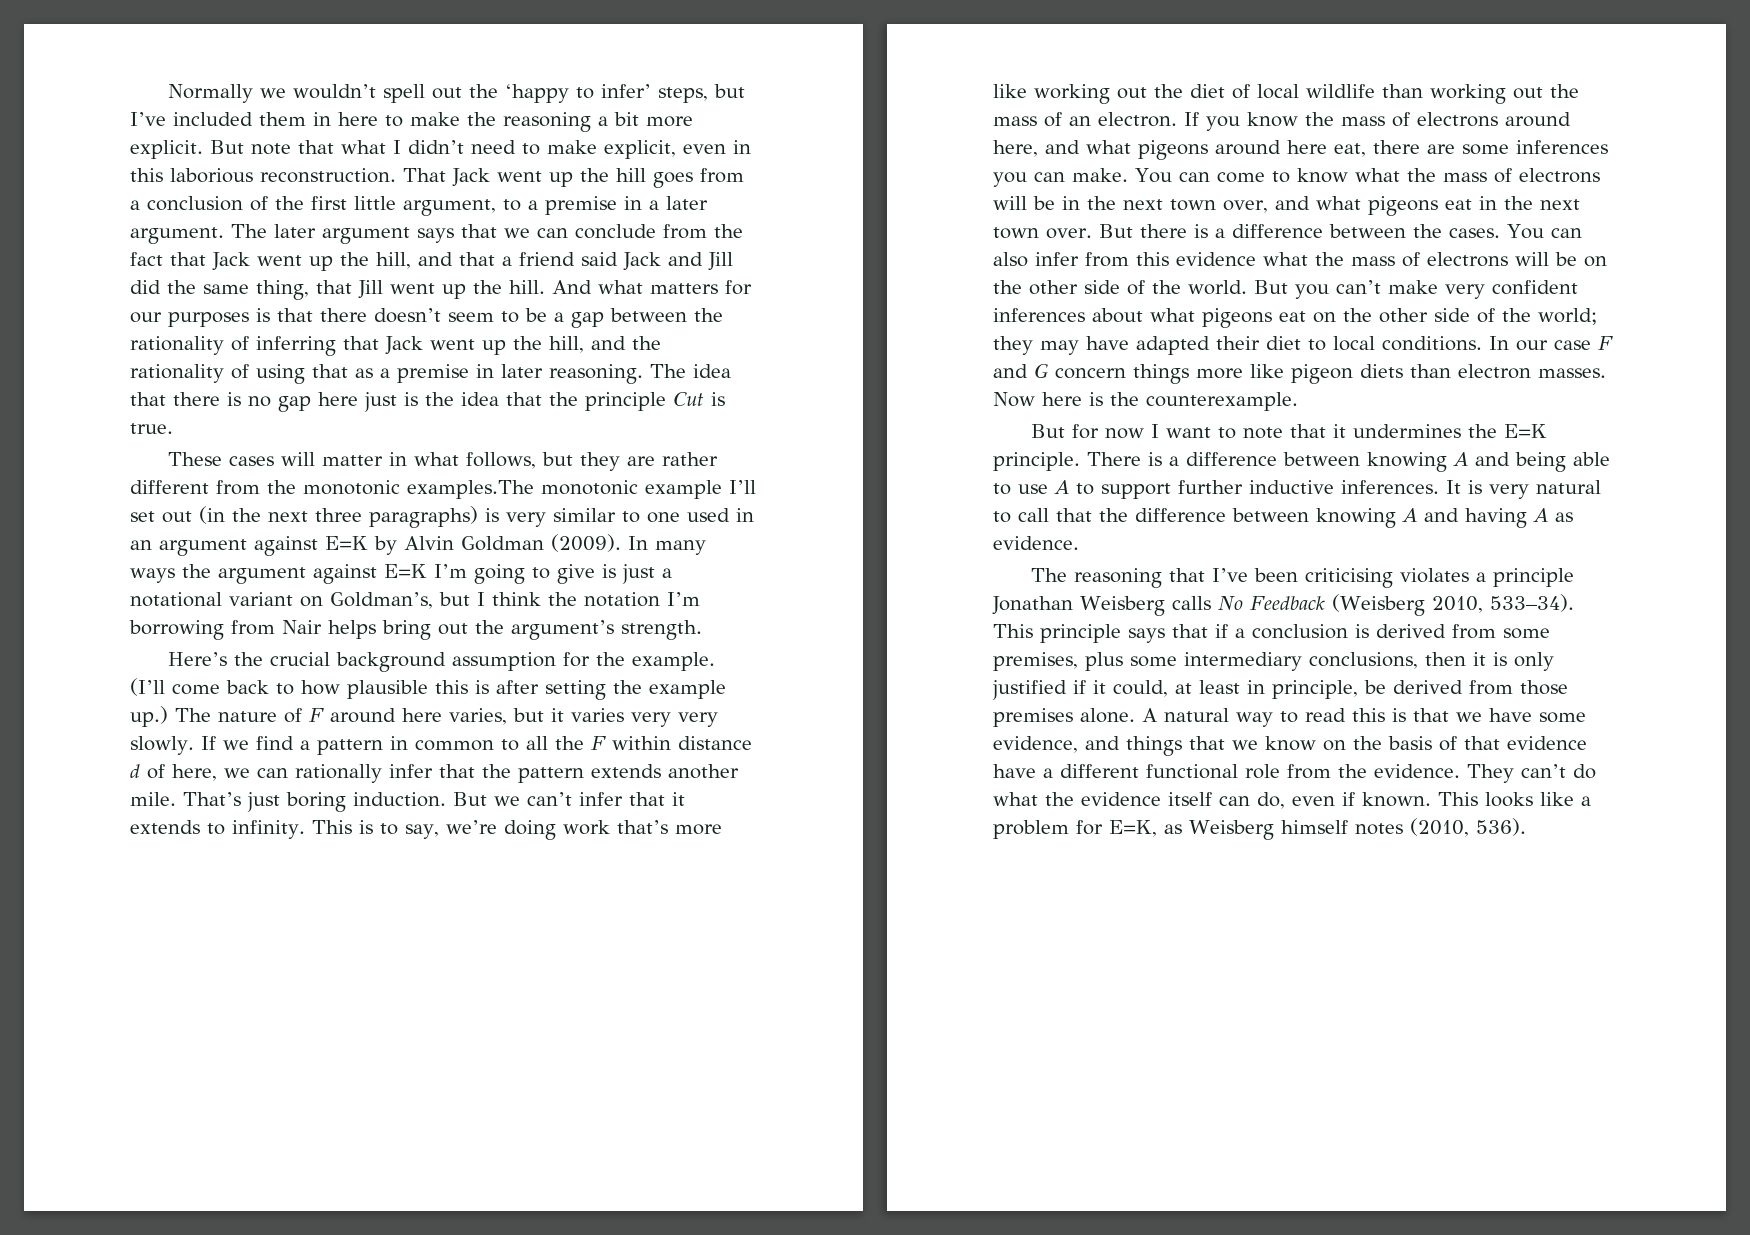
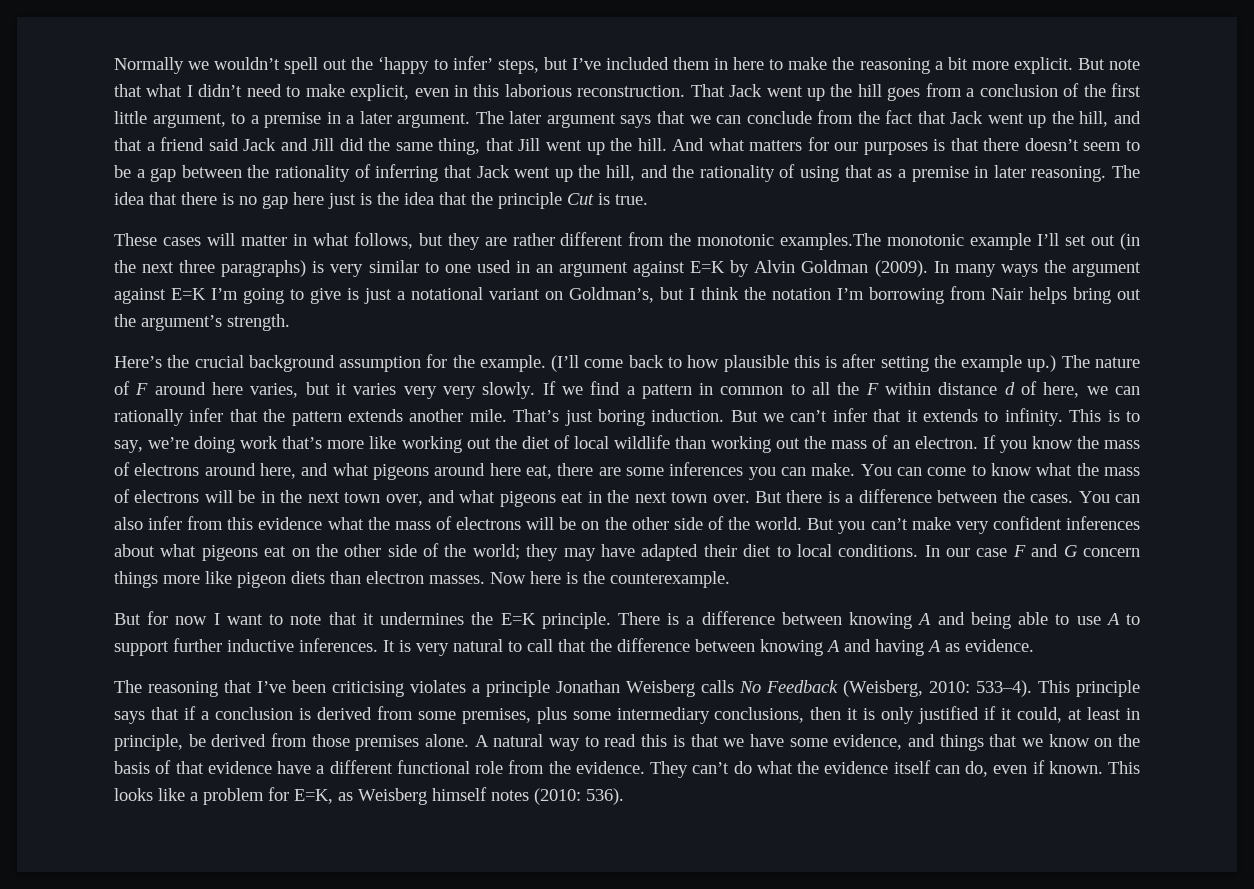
- The reasoning that I’ve been criticising violates a principle Jonathan Weisberg calls No Feedback (Weisberg 2010, 533–34).
+ The reasoning that I’ve been criticising violates a principle Jonathan Weisberg calls No Feedback (Weisberg, 2010: 533–4).
- This looks like a problem for E=K, as Weisberg himself notes (2010, 536).
+ This looks like a problem for E=K, as Weisberg himself notes (2010: 536).

